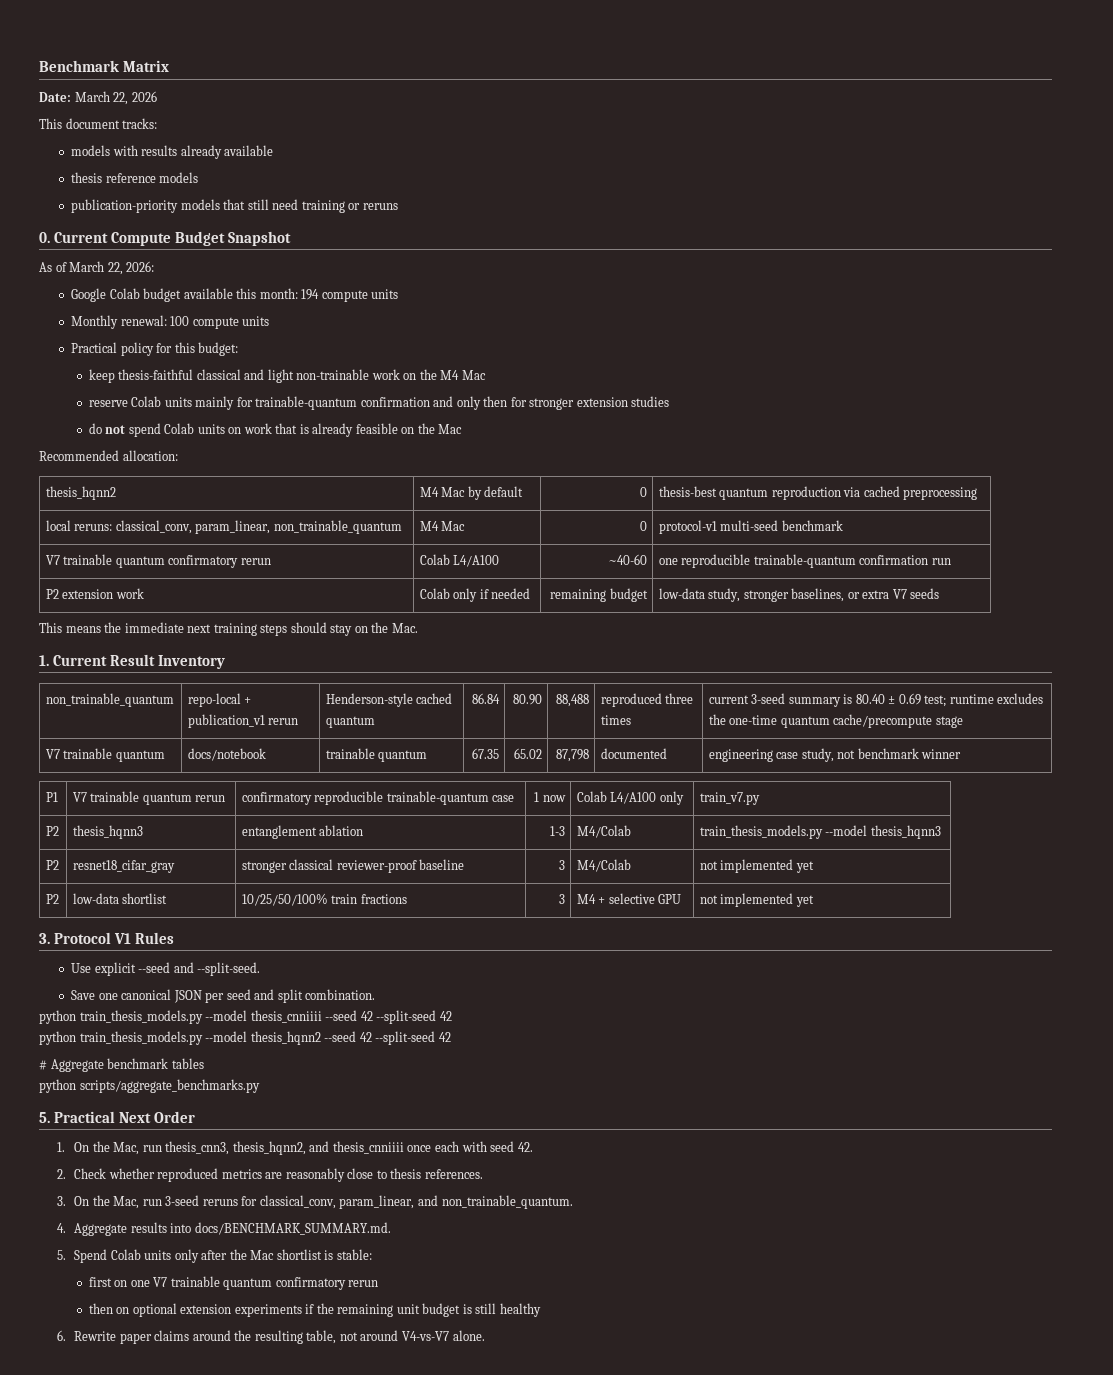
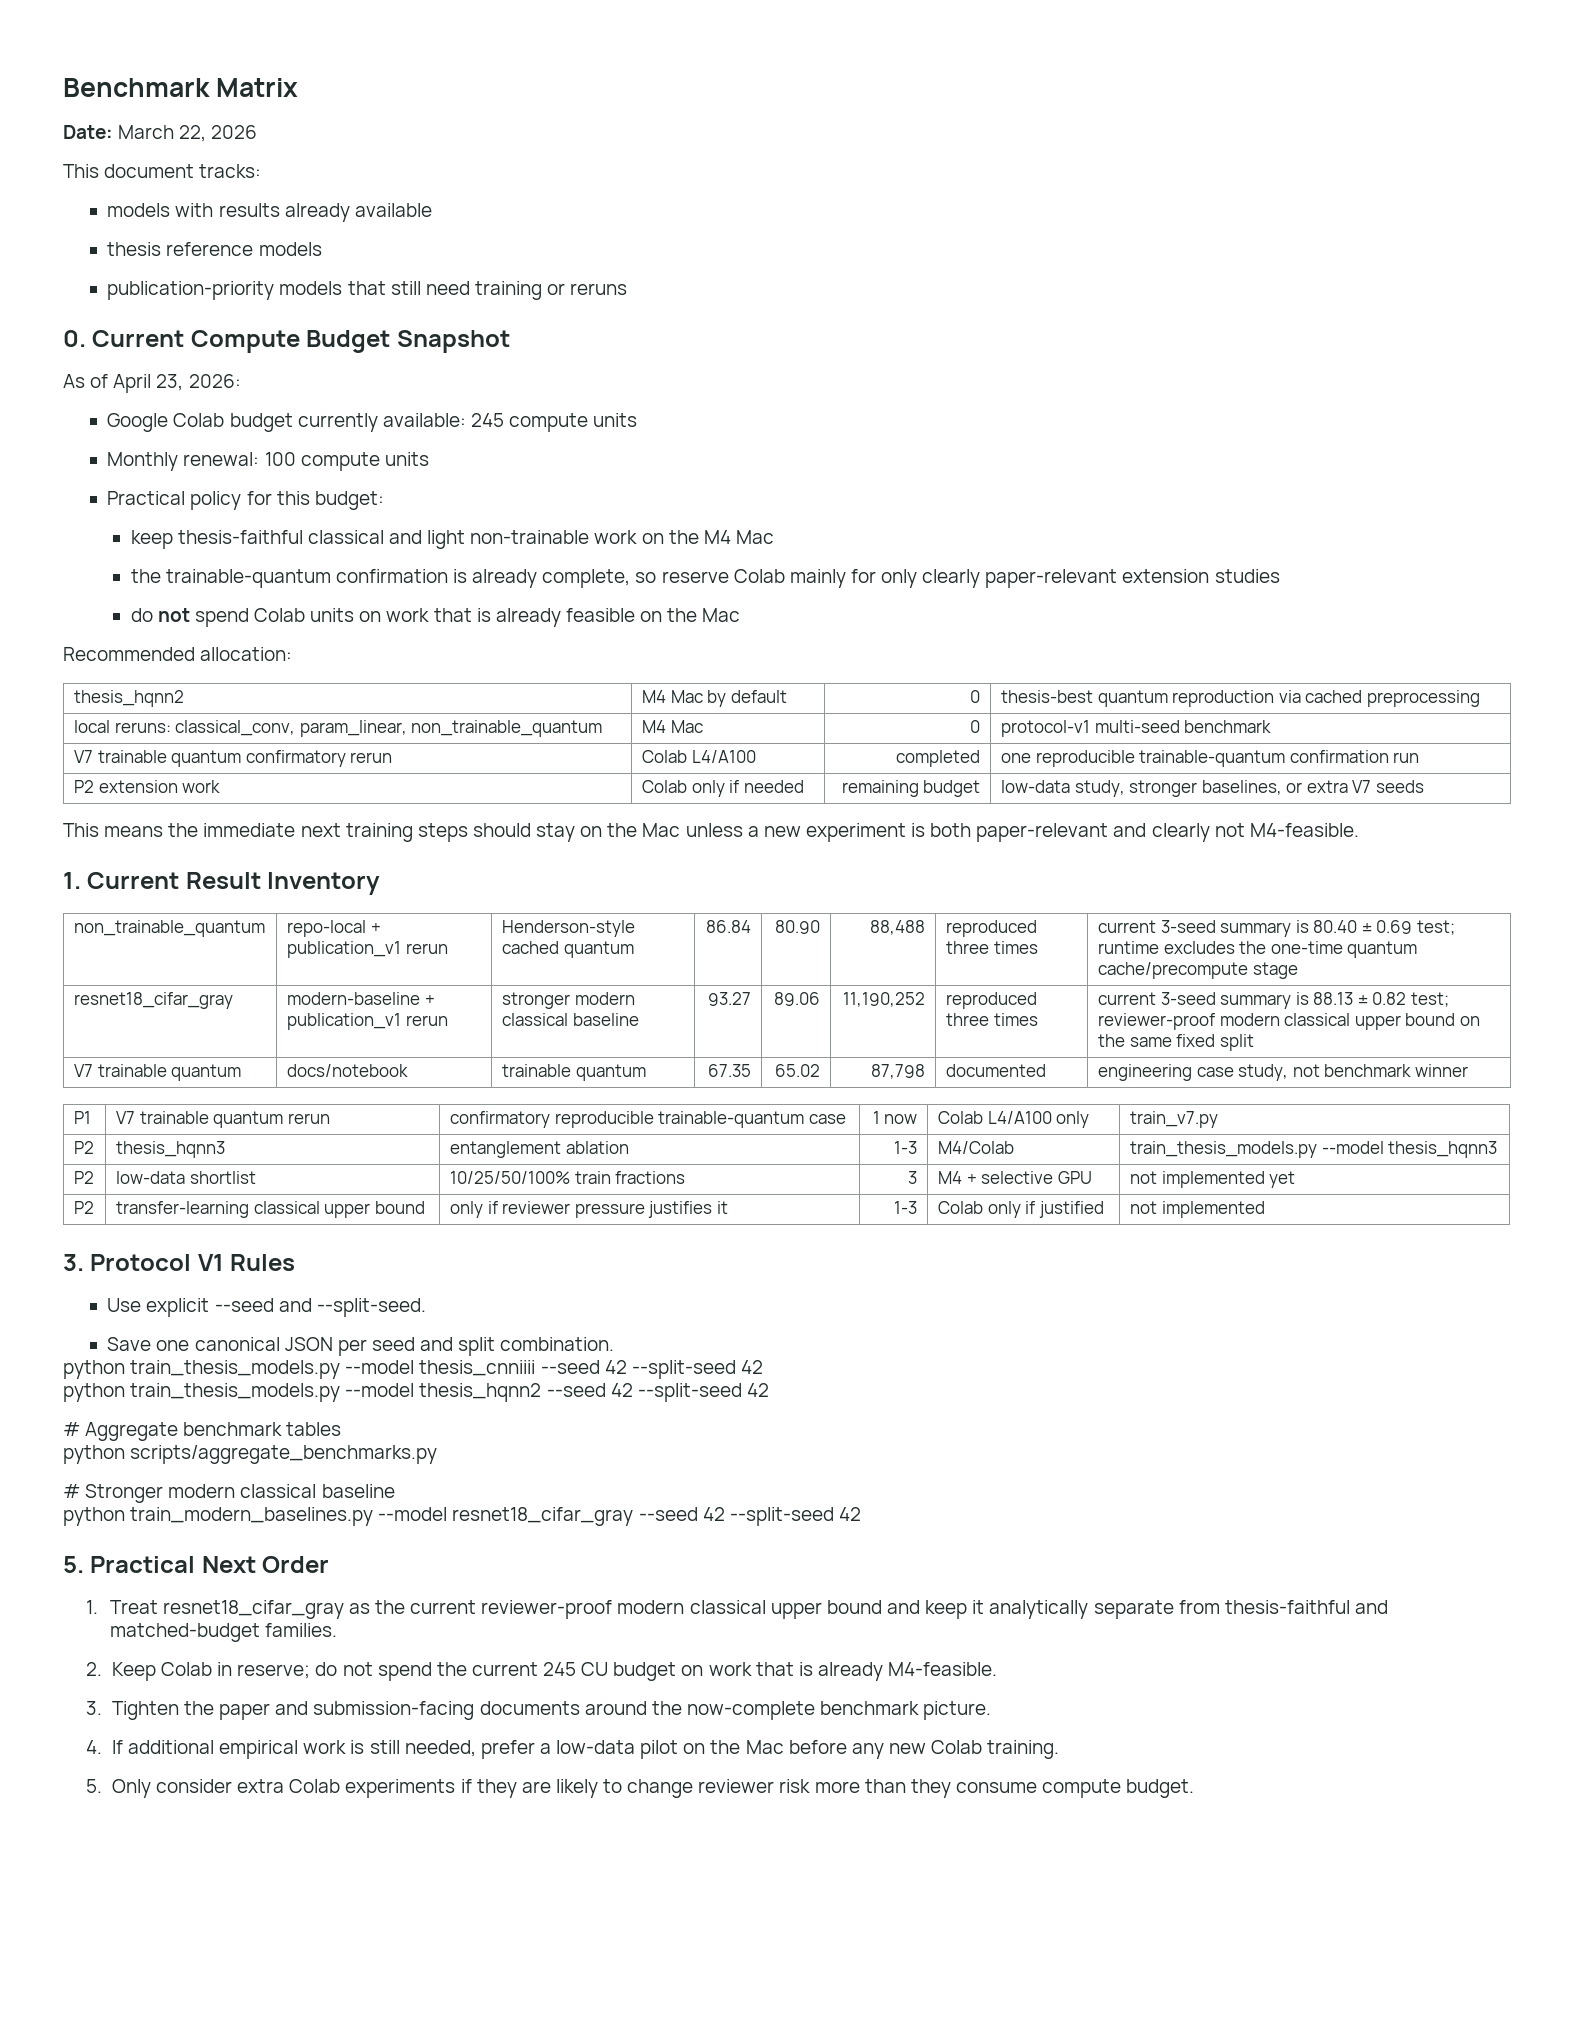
- As of March 22, 2026:
+ As of April 23, 2026:
- Google Colab budget available this month: 194 compute units
+ Google Colab budget currently available: 245 compute units
- reserve Colab units mainly for trainable-quantum confirmation and only then for stronger extension studies
+ the trainable-quantum confirmation is already complete, so reserve Colab mainly for only clearly paper-relevant extension studies
- V7 trainable quantum confirmatory rerun | Colab L4/A100 | ~40-60 | one reproducible trainable-quantum confirmation run
+ V7 trainable quantum confirmatory rerun | Colab L4/A100 | completed | one reproducible trainable-quantum confirmation run
- This means the immediate next training steps should stay on the Mac.
+ This means the immediate next training steps should stay on the Mac unless a new experiment is both paper-relevant and clearly not M4-feasible.
+ resnet18_cifar_gray | modern-baseline + publication_v1 rerun | stronger modern classical baseline | 93.27 | 89.06 | 11,190,252 | reproduced three times | current 3-seed summary is 88.13 ± 0.82 test; reviewer-proof modern classical upper bound on the same fixed split
- P2 | resnet18_cifar_gray | stronger classical reviewer-proof baseline | 3 | M4/Colab | not implemented yet
+ P2 | transfer-learning classical upper bound | only if reviewer pressure justifies it | 1-3 | Colab only if justified | not implemented
+ # Stronger modern classical baseline
+ python train_modern_baselines.py --model resnet18_cifar_gray --seed 42 --split-seed 42
- 1. On the Mac, run thesis_cnn3, thesis_hqnn2, and thesis_cnniiii once each with seed 42.
- 2. Check whether reproduced metrics are reasonably close to thesis references.
- 3. On the Mac, run 3-seed reruns for classical_conv, param_linear, and non_trainable_quantum.
- 4. Aggregate results into docs/BENCHMARK_SUMMARY.md.
- 5. Spend Colab units only after the Mac shortlist is stable:
- first on one V7 trainable quantum confirmatory rerun
- then on optional extension experiments if the remaining unit budget is still healthy
- 6. Rewrite paper claims around the resulting table, not around V4-vs-V7 alone.
+ 1. Treat resnet18_cifar_gray as the current reviewer-proof modern classical upper bound and keep it analytically separate from thesis-faithful and matched-budget families.
+ 2. Keep Colab in reserve; do not spend the current 245 CU budget on work that is already M4-feasible.
+ 3. Tighten the paper and submission-facing documents around the now-complete benchmark picture.
+ 4. If additional empirical work is still needed, prefer a low-data pilot on the Mac before any new Colab training.
+ 5. Only consider extra Colab experiments if they are likely to change reviewer risk more than they consume compute budget.

